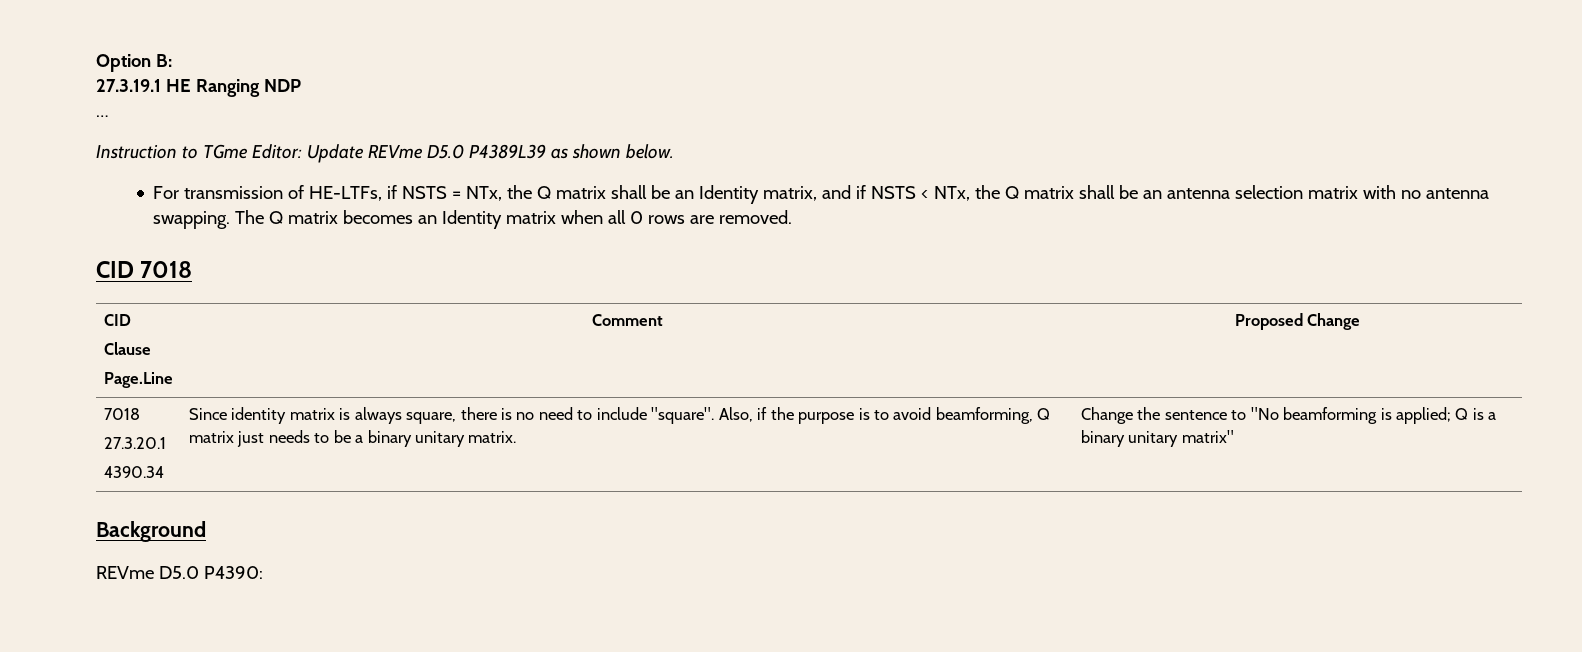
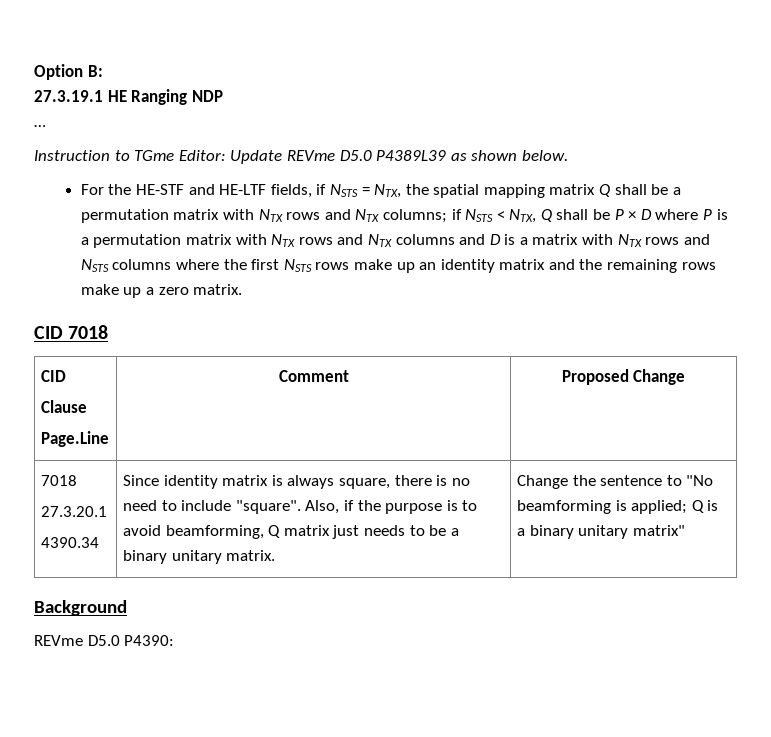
- For transmission of HE-LTFs, if NSTS = NTx, the Q matrix shall be an Identity matrix, and if NSTS < NTx, the Q matrix shall be an antenna selection matrix with no antenna swapping. The Q matrix becomes an Identity matrix when all 0 rows are removed.
+ For the HE-STF and HE-LTF fields, if NSTS = NTX, the spatial mapping matrix Q shall be a permutation matrix with NTX rows and NTX columns; if NSTS < NTX, Q shall be P × D where P is a permutation matrix with NTX rows and NTX columns and D is a matrix with NTX rows and NSTS columns where the first NSTS rows make up an identity matrix and the remaining rows make up a zero matrix.

